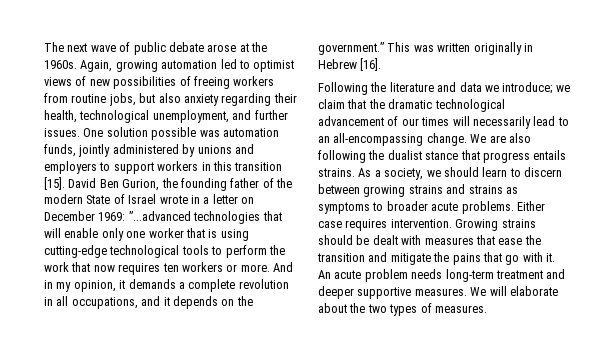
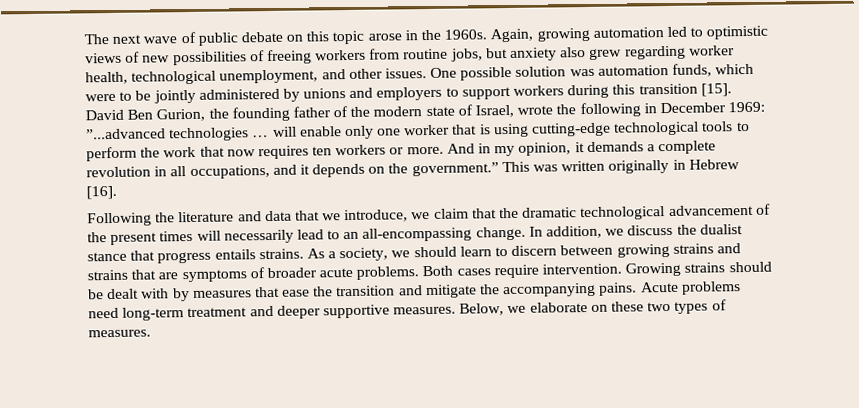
- The next wave of public debate arose at the 1960s.
+ The next wave of public debate on this topic arose in the 1960s.
- Again, growing automation led to optimist views of new possibilities of freeing workers from routine jobs, but also anxiety regarding their health, technological unemployment, and further issues.
+ Again, growing automation led to optimistic views of new possibilities of freeing workers from routine jobs, but anxiety also grew regarding worker health, technological unemployment, and other issues.
- One solution possible was automation funds, jointly administered by unions and employers to support workers in this transition [15].
+ One possible solution was automation funds, which were to be jointly administered by unions and employers to support workers during this transition [15].
- David Ben Gurion, the founding father of the modern State of Israel wrote in a letter on December 1969: ”...advanced technologies that will enable only one worker that is using cutting-edge technological tools to perform the work that now requires ten workers or more.
+ David Ben Gurion, the founding father of the modern state of Israel, wrote the following in December 1969: ”...advanced technologies … will enable only one worker that is using cutting-edge technological tools to perform the work that now requires ten workers or more.
- Following the literature and data we introduce; we claim that the dramatic technological advancement of our times will necessarily lead to an all-encompassing change.
+ Following the literature and data that we introduce, we claim that the dramatic technological advancement of the present times will necessarily lead to an all-encompassing change.
- We are also following the dualist stance that progress entails strains.
+ In addition, we discuss the dualist stance that progress entails strains.
- As a society, we should learn to discern between growing strains and strains as symptoms to broader acute problems. Either case requires intervention.
+ As a society, we should learn to discern between growing strains and strains that are symptoms of broader acute problems. Both cases require intervention.
- Growing strains should be dealt with measures that ease the transition and mitigate the pains that go with it. An acute problem needs long-term treatment and deeper supportive measures.
+ Growing strains should be dealt with by measures that ease the transition and mitigate the accompanying pains. Acute problems need long-term treatment and deeper supportive measures.
- We will elaborate about the two types of measures.
+ Below, we elaborate on these two types of measures.

